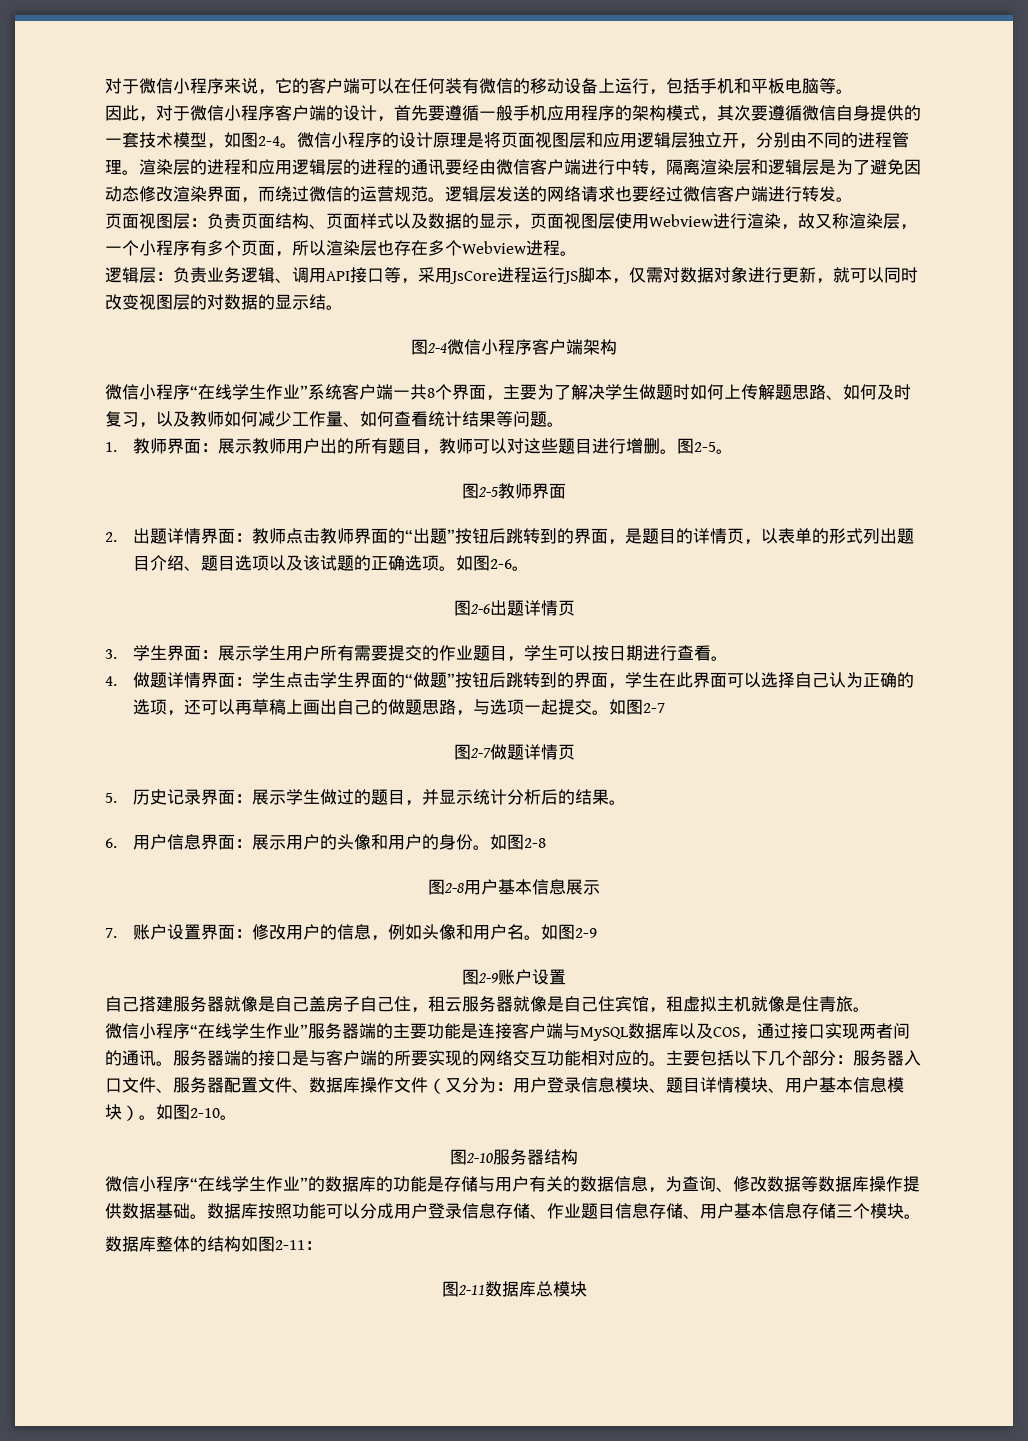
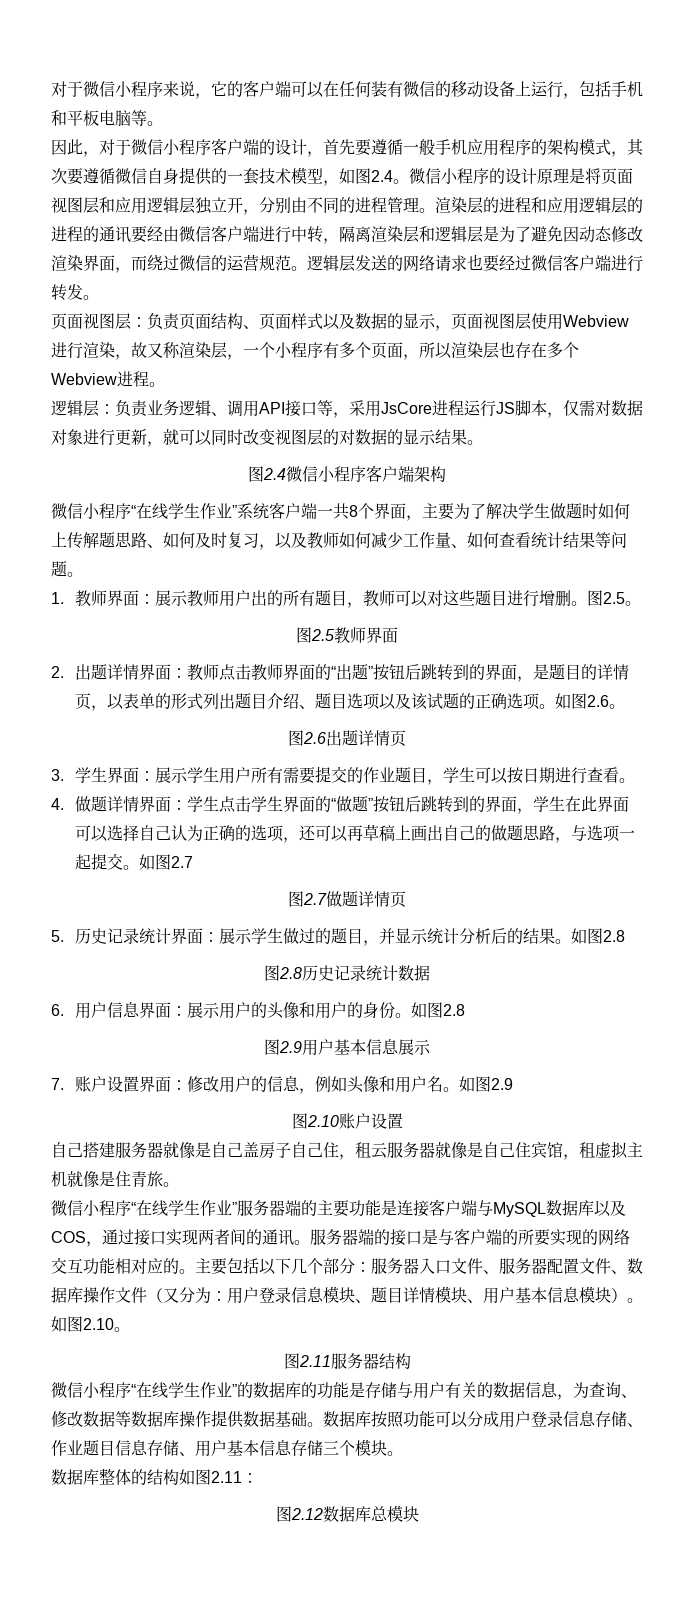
- 因此，对于微信小程序客户端的设计，首先要遵循一般手机应用程序的架构模式，其次要遵循微信自身提供的一套技术模型，如图2-4。
+ 因此，对于微信小程序客户端的设计，首先要遵循一般手机应用程序的架构模式，其次要遵循微信自身提供的一套技术模型，如图2.4。
- 逻辑层：负责业务逻辑、调用API接口等，采用JsCore进程运行JS脚本，仅需对数据对象进行更新，就可以同时改变视图层的对数据的显示结。
- 图2-4微信小程序客户端架构
+ 逻辑层：负责业务逻辑、调用API接口等，采用JsCore进程运行JS脚本，仅需对数据对象进行更新，就可以同时改变视图层的对数据的显示结果。
+ 图2.4微信小程序客户端架构
- 图2-5。
- 图2-5教师界面
+ 图2.5。
+ 图2.5教师界面
- 如图2-6。
- 图2-6出题详情页
+ 如图2.6。
+ 图2.6出题详情页
- 如图2-7
- 图2-7做题详情页
+ 如图2.7
+ 图2.7做题详情页
- 5.历史记录界面：展示学生做过的题目，并显示统计分析后的结果。
+ 5.历史记录统计界面：展示学生做过的题目，并显示统计分析后的结果。如图2.8
+ 图2.8历史记录统计数据
- 6.用户信息界面：展示用户的头像和用户的身份。如图2-8
- 图2-8用户基本信息展示
+ 6.用户信息界面：展示用户的头像和用户的身份。如图2.8
+ 图2.9用户基本信息展示
- 如图2-9
- 图2-9账户设置
+ 如图2.9
+ 图2.10账户设置
- 如图2-10。
- 图2-10服务器结构
+ 如图2.10。
+ 图2.11服务器结构
- 数据库整体的结构如图2-11：
+ 数据库整体的结构如图2.11：
- 图2-11数据库总模块
+ 图2.12数据库总模块

